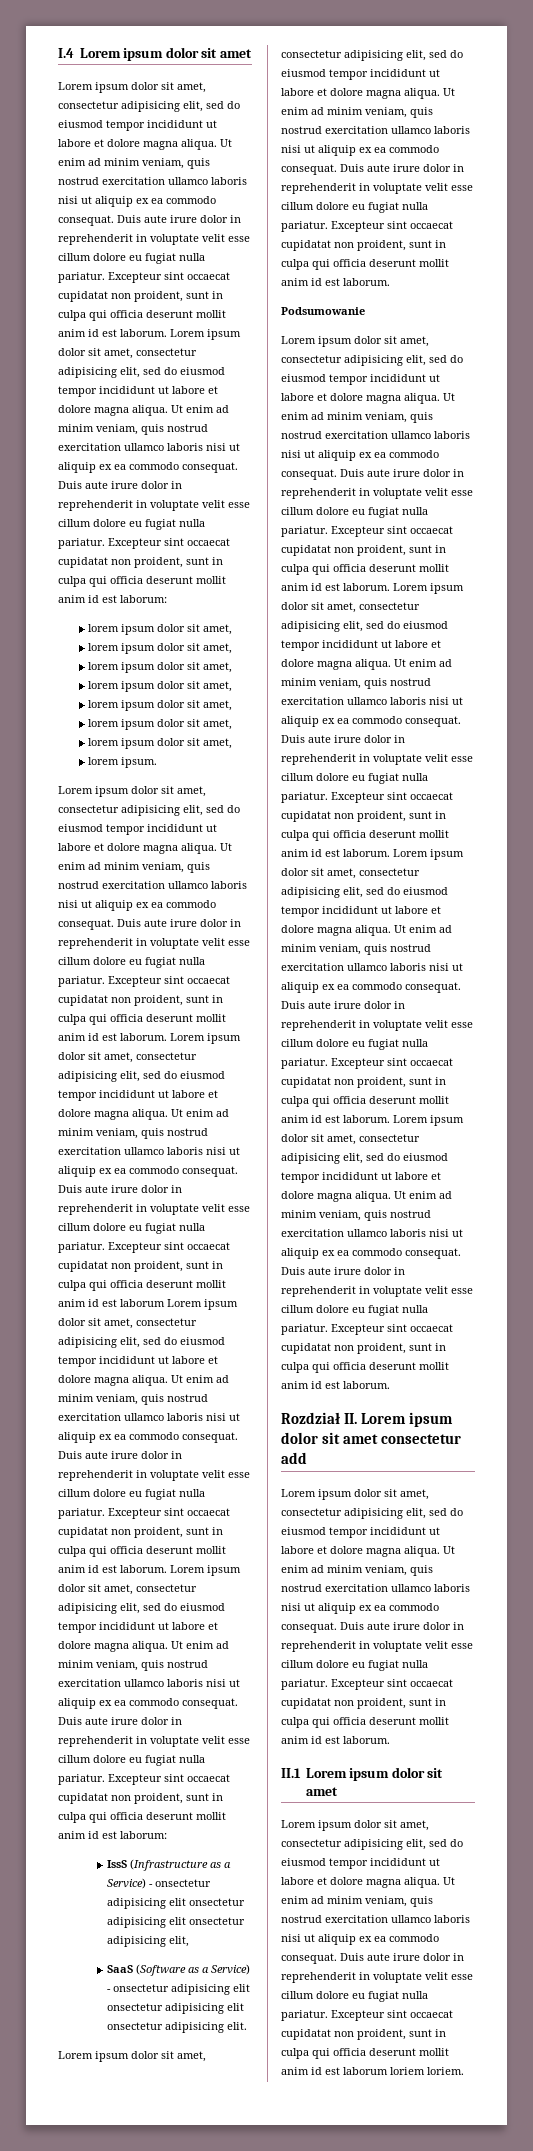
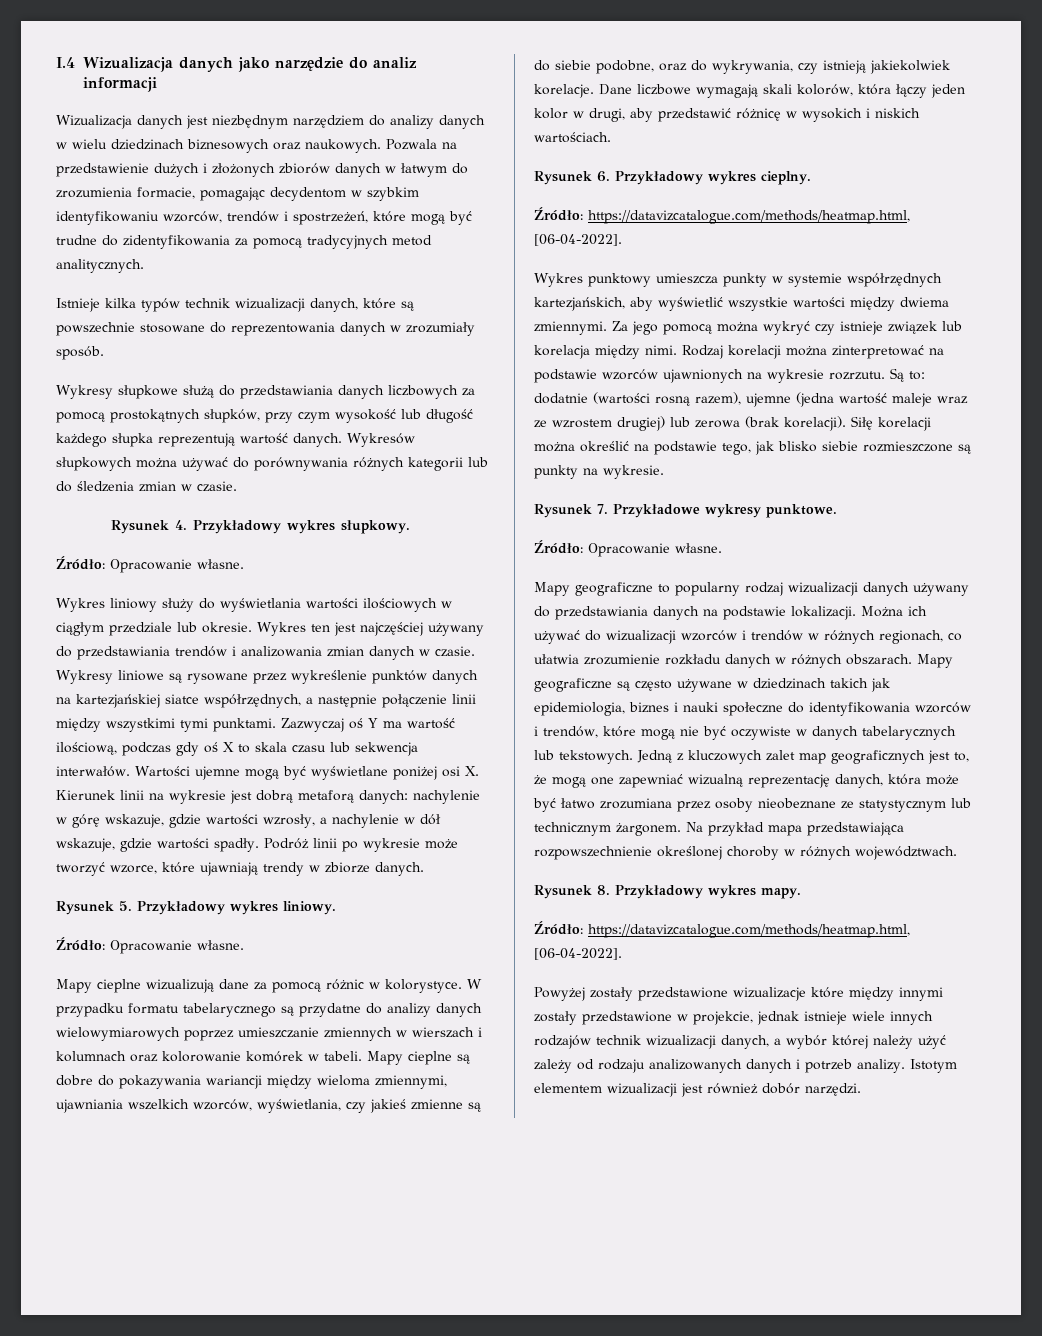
- I.4 Lorem ipsum dolor sit amet
- Lorem ipsum dolor sit amet, consectetur adipisicing elit, sed do eiusmod tempor incididunt ut labore et dolore magna aliqua. Ut enim ad minim veniam, quis nostrud exercitation ullamco laboris nisi ut aliquip ex ea commodo consequat. Duis aute irure dolor in reprehenderit in voluptate velit esse cillum dolore eu fugiat nulla pariatur. Excepteur sint occaecat cupidatat non proident, sunt in culpa qui officia deserunt mollit anim id est laborum. Lorem ipsum dolor sit amet, consectetur adipisicing elit, sed do eiusmod tempor incididunt ut labore et dolore magna aliqua. Ut enim ad minim veniam, quis nostrud exercitation ullamco laboris nisi ut aliquip ex ea commodo consequat. Duis aute irure dolor in reprehenderit in voluptate velit esse cillum dolore eu fugiat nulla pariatur. Excepteur sint occaecat cupidatat non proident, sunt in culpa qui officia deserunt mollit anim id est laborum:
- lorem ipsum dolor sit amet,
- lorem ipsum dolor sit amet,
- lorem ipsum dolor sit amet,
- lorem ipsum dolor sit amet,
- lorem ipsum dolor sit amet,
- lorem ipsum dolor sit amet,
- lorem ipsum dolor sit amet,
- lorem ipsum.
- Lorem ipsum dolor sit amet, consectetur adipisicing elit, sed do eiusmod tempor incididunt ut labore et dolore magna aliqua. Ut enim ad minim veniam, quis nostrud exercitation ullamco laboris nisi ut aliquip ex ea commodo consequat. Duis aute irure dolor in reprehenderit in voluptate velit esse cillum dolore eu fugiat nulla pariatur. Excepteur sint occaecat cupidatat non proident, sunt in culpa qui officia deserunt mollit anim id est laborum. Lorem ipsum dolor sit amet, consectetur adipisicing elit, sed do eiusmod tempor incididunt ut labore et dolore magna aliqua. Ut enim ad minim veniam, quis nostrud exercitation ullamco laboris nisi ut aliquip ex ea commodo consequat. Duis aute irure dolor in reprehenderit in voluptate velit esse cillum dolore eu fugiat nulla pariatur. Excepteur sint occaecat cupidatat non proident, sunt in culpa qui officia deserunt mollit anim id est laborum Lorem ipsum dolor sit amet, consectetur adipisicing elit, sed do eiusmod tempor incididunt ut labore et dolore magna aliqua. Ut enim ad minim veniam, quis nostrud exercitation ullamco laboris nisi ut aliquip ex ea commodo consequat. Duis aute irure dolor in reprehenderit in voluptate velit esse cillum dolore eu fugiat nulla pariatur. Excepteur sint occaecat cupidatat non proident, sunt in culpa qui officia deserunt mollit anim id est laborum. Lorem ipsum dolor sit amet, consectetur adipisicing elit, sed do eiusmod tempor incididunt ut labore et dolore magna aliqua. Ut enim ad minim veniam, quis nostrud exercitation ullamco laboris nisi ut aliquip ex ea commodo consequat. Duis aute irure dolor in reprehenderit in voluptate velit esse cillum dolore eu fugiat nulla pariatur. Excepteur sint occaecat cupidatat non proident, sunt in culpa qui officia deserunt mollit anim id est laborum:
- IssS (Infrastructure as a Service) - onsectetur adipisicing elit onsectetur adipisicing elit onsectetur adipisicing elit,
- SaaS (Software as a Service) - onsectetur adipisicing elit onsectetur adipisicing elit onsectetur adipisicing elit.
- Lorem ipsum dolor sit amet, consectetur adipisicing elit, sed do eiusmod tempor incididunt ut labore et dolore magna aliqua. Ut enim ad minim veniam, quis nostrud exercitation ullamco laboris nisi ut aliquip ex ea commodo consequat. Duis aute irure dolor in reprehenderit in voluptate velit esse cillum dolore eu fugiat nulla pariatur. Excepteur sint occaecat cupidatat non proident, sunt in culpa qui officia deserunt mollit anim id est laborum.
- Podsumowanie
- Lorem ipsum dolor sit amet, consectetur adipisicing elit, sed do eiusmod tempor incididunt ut labore et dolore magna aliqua. Ut enim ad minim veniam, quis nostrud exercitation ullamco laboris nisi ut aliquip ex ea commodo consequat. Duis aute irure dolor in reprehenderit in voluptate velit esse cillum dolore eu fugiat nulla pariatur. Excepteur sint occaecat cupidatat non proident, sunt in culpa qui officia deserunt mollit anim id est laborum. Lorem ipsum dolor sit amet, consectetur adipisicing elit, sed do eiusmod tempor incididunt ut labore et dolore magna aliqua. Ut enim ad minim veniam, quis nostrud exercitation ullamco laboris nisi ut aliquip ex ea commodo consequat. Duis aute irure dolor in reprehenderit in voluptate velit esse cillum dolore eu fugiat nulla pariatur. Excepteur sint occaecat cupidatat non proident, sunt in culpa qui officia deserunt mollit anim id est laborum. Lorem ipsum dolor sit amet, consectetur adipisicing elit, sed do eiusmod tempor incididunt ut labore et dolore magna aliqua. Ut enim ad minim veniam, quis nostrud exercitation ullamco laboris nisi ut aliquip ex ea commodo consequat. Duis aute irure dolor in reprehenderit in voluptate velit esse cillum dolore eu fugiat nulla pariatur. Excepteur sint occaecat cupidatat non proident, sunt in culpa qui officia deserunt mollit anim id est laborum. Lorem ipsum dolor sit amet, consectetur adipisicing elit, sed do eiusmod tempor incididunt ut labore et dolore magna aliqua. Ut enim ad minim veniam, quis nostrud exercitation ullamco laboris nisi ut aliquip ex ea commodo consequat. Duis aute irure dolor in reprehenderit in voluptate velit esse cillum dolore eu fugiat nulla pariatur. Excepteur sint occaecat cupidatat non proident, sunt in culpa qui officia deserunt mollit anim id est laborum.
- Rozdział II. Lorem ipsum dolor sit amet consectetur add
- Lorem ipsum dolor sit amet, consectetur adipisicing elit, sed do eiusmod tempor incididunt ut labore et dolore magna aliqua. Ut enim ad minim veniam, quis nostrud exercitation ullamco laboris nisi ut aliquip ex ea commodo consequat. Duis aute irure dolor in reprehenderit in voluptate velit esse cillum dolore eu fugiat nulla pariatur. Excepteur sint occaecat cupidatat non proident, sunt in culpa qui officia deserunt mollit anim id est laborum.
- II.1 Lorem ipsum dolor sit amet
- Lorem ipsum dolor sit amet, consectetur adipisicing elit, sed do eiusmod tempor incididunt ut labore et dolore magna aliqua. Ut enim ad minim veniam, quis nostrud exercitation ullamco laboris nisi ut aliquip ex ea commodo consequat. Duis aute irure dolor in reprehenderit in voluptate velit esse cillum dolore eu fugiat nulla pariatur. Excepteur sint occaecat cupidatat non proident, sunt in culpa qui officia deserunt mollit anim id est laborum loriem loriem.
+ I.4 Wizualizacja danych jako narzędzie do analiz informacji
+ Wizualizacja danych jest niezbędnym narzędziem do analizy danych w wielu dziedzinach biznesowych oraz naukowych. Pozwala na przedstawienie dużych i złożonych zbiorów danych w łatwym do zrozumienia formacie, pomagając decydentom w szybkim identyfikowaniu wzorców, trendów i spostrzeżeń, które mogą być trudne do zidentyfikowania za pomocą tradycyjnych metod analitycznych.
+ Istnieje kilka typów technik wizualizacji danych, które są powszechnie stosowane do reprezentowania danych w zrozumiały sposób.
+ Wykresy słupkowe służą do przedstawiania danych liczbowych za pomocą prostokątnych słupków, przy czym wysokość lub długość każdego słupka reprezentują wartość danych. Wykresów słupkowych można używać do porównywania różnych kategorii lub do śledzenia zmian w czasie.
+ Rysunek 4. Przykładowy wykres słupkowy.
+ Źródło: Opracowanie własne.
+ Wykres liniowy służy do wyświetlania wartości ilościowych w ciągłym przedziale lub okresie. Wykres ten jest najczęściej używany do przedstawiania trendów i analizowania zmian danych w czasie. Wykresy liniowe są rysowane przez wykreślenie punktów danych na kartezjańskiej siatce współrzędnych, a następnie połączenie linii między wszystkimi tymi punktami. Zazwyczaj oś Y ma wartość ilościową, podczas gdy oś X to skala czasu lub sekwencja interwałów. Wartości ujemne mogą być wyświetlane poniżej osi X. Kierunek linii na wykresie jest dobrą metaforą danych: nachylenie w górę wskazuje, gdzie wartości wzrosły, a nachylenie w dół wskazuje, gdzie wartości spadły. Podróż linii po wykresie może tworzyć wzorce, które ujawniają trendy w zbiorze danych.
+ Rysunek 5. Przykładowy wykres liniowy.
+ Źródło: Opracowanie własne.
+ Mapy cieplne wizualizują dane za pomocą różnic w kolorystyce. W przypadku formatu tabelarycznego są przydatne do analizy danych wielowymiarowych poprzez umieszczanie zmiennych w wierszach i kolumnach oraz kolorowanie komórek w tabeli. Mapy cieplne są dobre do pokazywania wariancji między wieloma zmiennymi, ujawniania wszelkich wzorców, wyświetlania, czy jakieś zmienne są do siebie podobne, oraz do wykrywania, czy istnieją jakiekolwiek korelacje. Dane liczbowe wymagają skali kolorów, która łączy jeden kolor w drugi, aby przedstawić różnicę w wysokich i niskich wartościach.
+ Rysunek 6. Przykładowy wykres cieplny.
+ Źródło: https://datavizcatalogue.com/methods/heatmap.html, [06-04-2022].
+ Wykres punktowy umieszcza punkty w systemie współrzędnych kartezjańskich, aby wyświetlić wszystkie wartości między dwiema zmiennymi. Za jego pomocą można wykryć czy istnieje związek lub korelacja między nimi. Rodzaj korelacji można zinterpretować na podstawie wzorców ujawnionych na wykresie rozrzutu. Są to: dodatnie (wartości rosną razem), ujemne (jedna wartość maleje wraz ze wzrostem drugiej) lub zerowa (brak korelacji). Siłę korelacji można określić na podstawie tego, jak blisko siebie rozmieszczone są punkty na wykresie.
+ Rysunek 7. Przykładowe wykresy punktowe.
+ Źródło: Opracowanie własne.
+ Mapy geograficzne to popularny rodzaj wizualizacji danych używany do przedstawiania danych na podstawie lokalizacji. Można ich używać do wizualizacji wzorców i trendów w różnych regionach, co ułatwia zrozumienie rozkładu danych w różnych obszarach. Mapy geograficzne są często używane w dziedzinach takich jak epidemiologia, biznes i nauki społeczne do identyfikowania wzorców i trendów, które mogą nie być oczywiste w danych tabelarycznych lub tekstowych. Jedną z kluczowych zalet map geograficznych jest to, że mogą one zapewniać wizualną reprezentację danych, która może być łatwo zrozumiana przez osoby nieobeznane ze statystycznym lub technicznym żargonem. Na przykład mapa przedstawiająca rozpowszechnienie określonej choroby w różnych województwach.
+ Rysunek 8. Przykładowy wykres mapy.
+ Źródło: https://datavizcatalogue.com/methods/heatmap.html, [06-04-2022].
+ Powyżej zostały przedstawione wizualizacje które między innymi zostały przedstawione w projekcie, jednak istnieje wiele innych rodzajów technik wizualizacji danych, a wybór której należy użyć zależy od rodzaju analizowanych danych i potrzeb analizy. Istotym elementem wizualizacji jest również dobór narzędzi.

